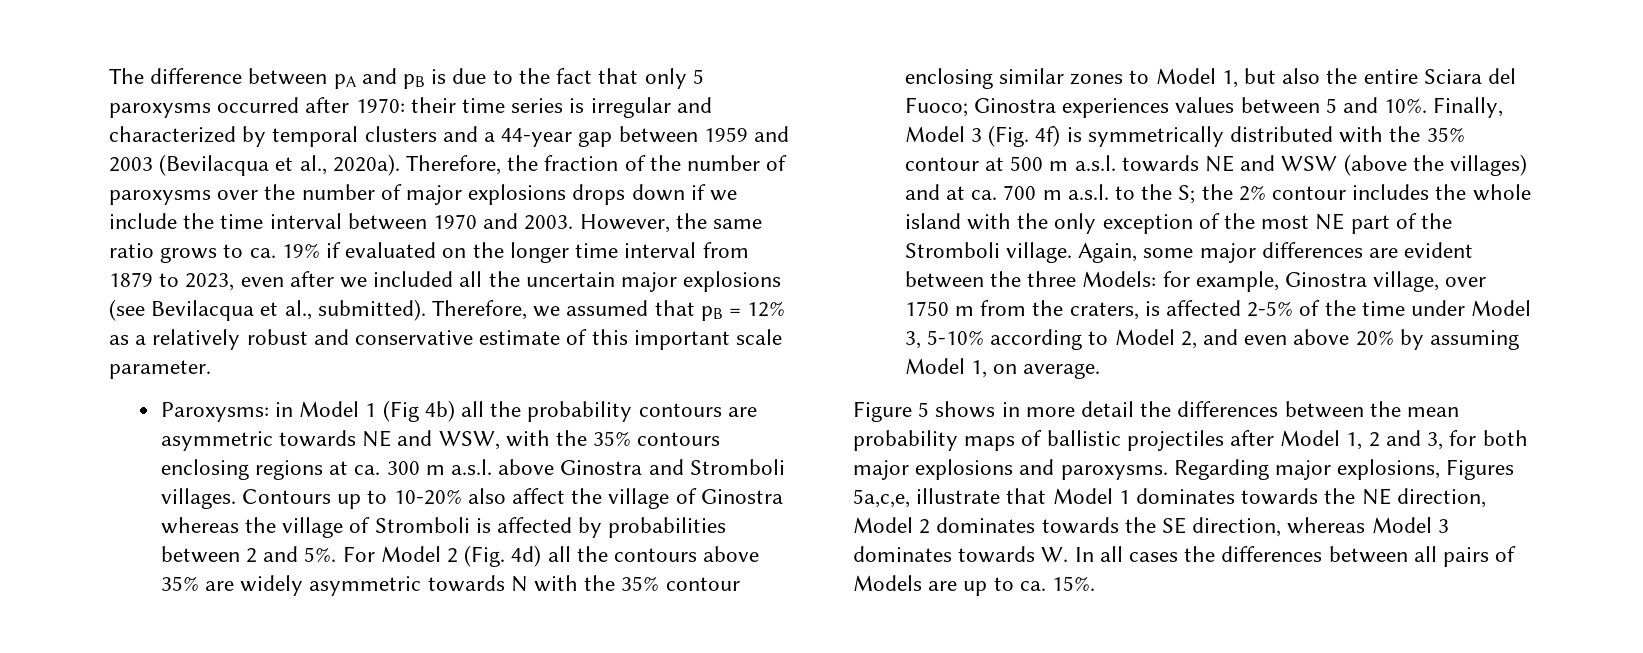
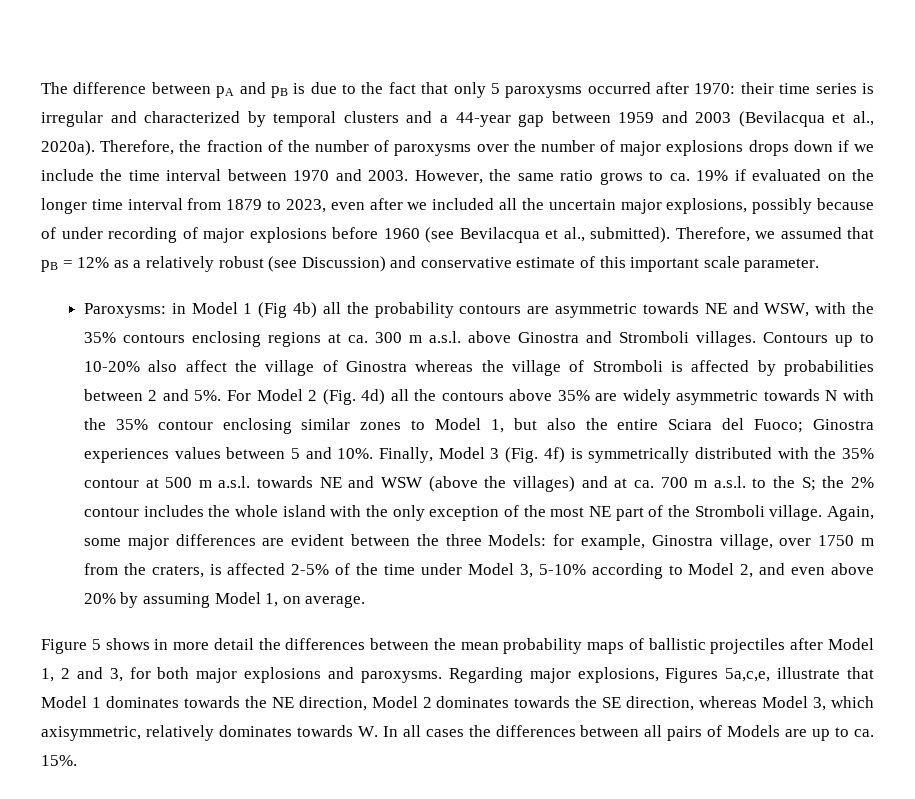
- However, the same ratio grows to ca. 19% if evaluated on the longer time interval from 1879 to 2023, even after we included all the uncertain major explosions (see Bevilacqua et al., submitted).
+ However, the same ratio grows to ca. 19% if evaluated on the longer time interval from 1879 to 2023, even after we included all the uncertain major explosions, possibly because of under recording of major explosions before 1960 (see Bevilacqua et al., submitted).
- Therefore, we assumed that pB = 12% as a relatively robust and conservative estimate of this important scale parameter.
+ Therefore, we assumed that pB = 12% as a relatively robust (see Discussion) and conservative estimate of this important scale parameter.
- Regarding major explosions, Figures 5a,c,e, illustrate that Model 1 dominates towards the NE direction, Model 2 dominates towards the SE direction, whereas Model 3 dominates towards W. In all cases the differences between all pairs of Models are up to ca. 15%.
+ Regarding major explosions, Figures 5a,c,e, illustrate that Model 1 dominates towards the NE direction, Model 2 dominates towards the SE direction, whereas Model 3, which axisymmetric, relatively dominates towards W. In all cases the differences between all pairs of Models are up to ca. 15%.

